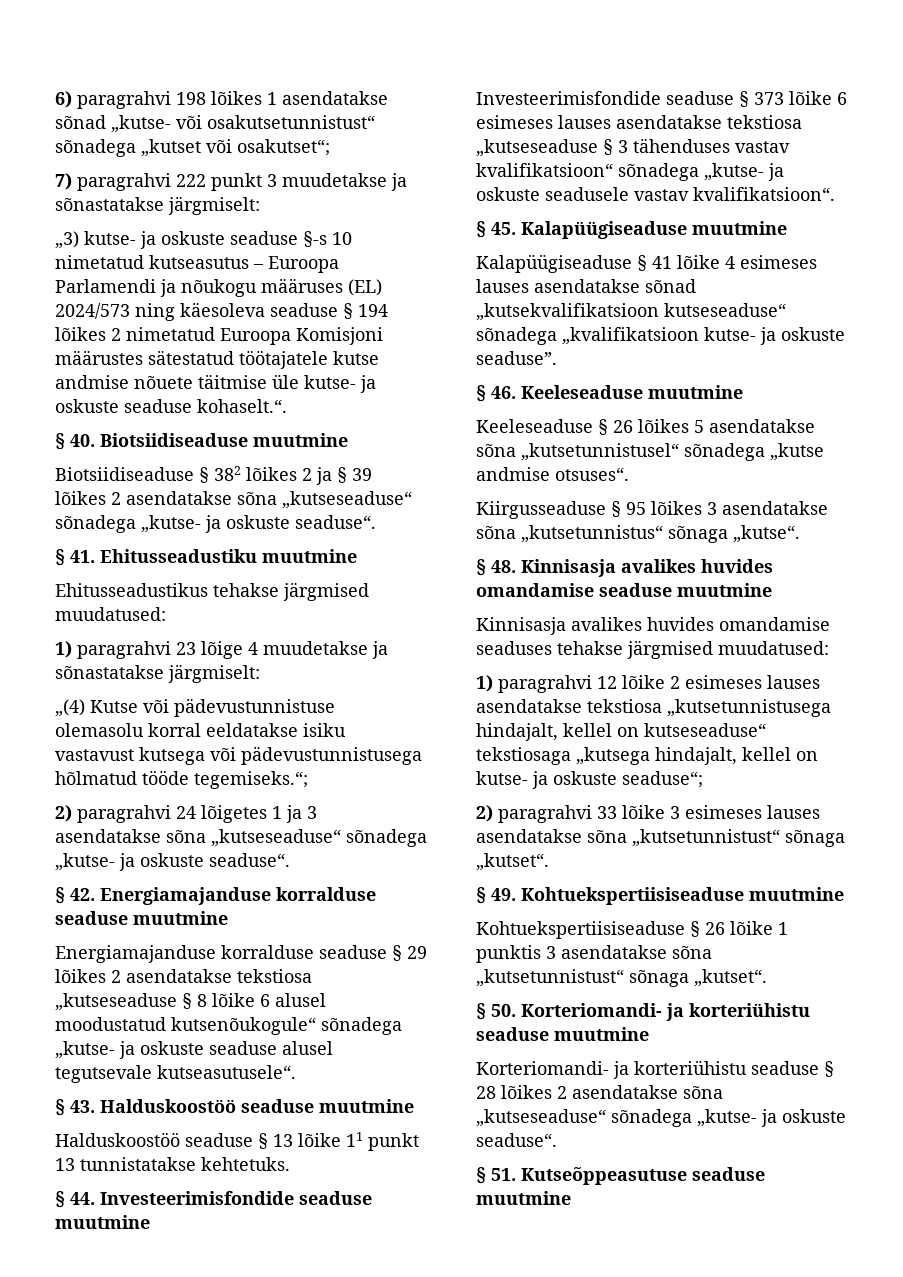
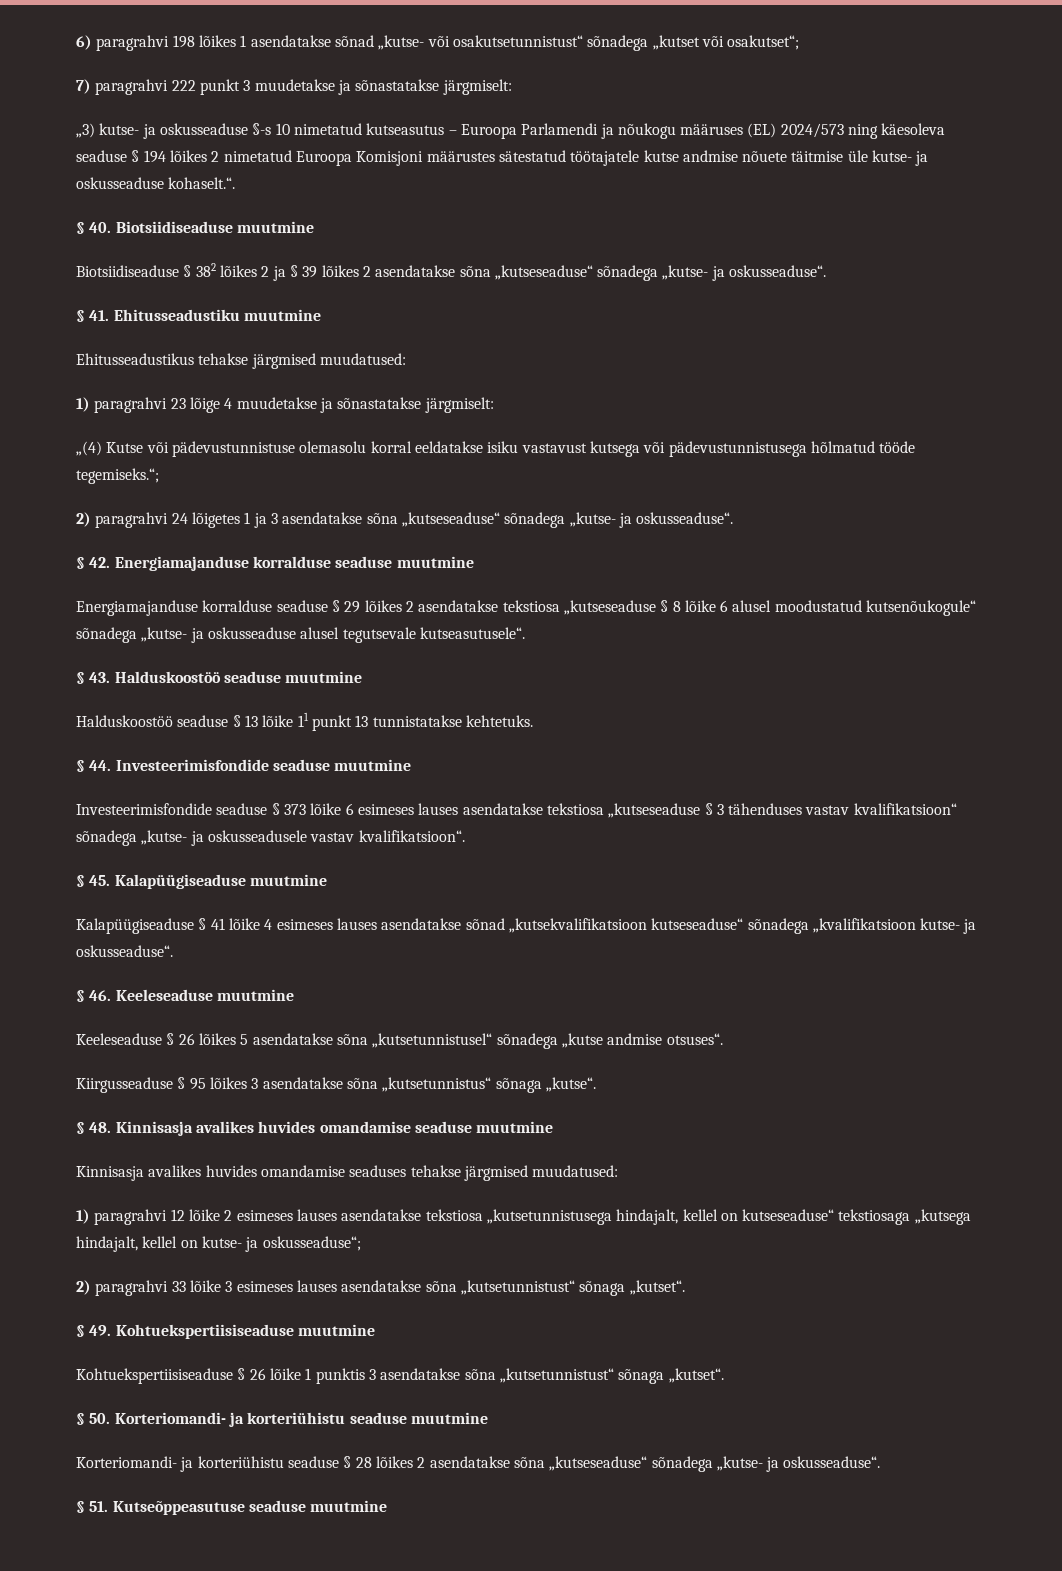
- „3) kutse- ja oskuste seaduse §-s 10 nimetatud kutseasutus – Euroopa Parlamendi ja nõukogu määruses (EL) 2024/573 ning käesoleva seaduse § 194 lõikes 2 nimetatud Euroopa Komisjoni määrustes sätestatud töötajatele kutse andmise nõuete täitmise üle kutse- ja oskuste seaduse kohaselt.“.
+ „3) kutse- ja oskusseaduse §-s 10 nimetatud kutseasutus – Euroopa Parlamendi ja nõukogu määruses (EL) 2024/573 ning käesoleva seaduse § 194 lõikes 2 nimetatud Euroopa Komisjoni määrustes sätestatud töötajatele kutse andmise nõuete täitmise üle kutse- ja oskusseaduse kohaselt.“.
- Biotsiidiseaduse § 382 lõikes 2 ja § 39 lõikes 2 asendatakse sõna „kutseseaduse“ sõnadega „kutse- ja oskuste seaduse“.
+ Biotsiidiseaduse § 382 lõikes 2 ja § 39 lõikes 2 asendatakse sõna „kutseseaduse“ sõnadega „kutse- ja oskusseaduse“.
- 2) paragrahvi 24 lõigetes 1 ja 3 asendatakse sõna „kutseseaduse“ sõnadega „kutse- ja oskuste seaduse“.
+ 2) paragrahvi 24 lõigetes 1 ja 3 asendatakse sõna „kutseseaduse“ sõnadega „kutse- ja oskusseaduse“.
- Energiamajanduse korralduse seaduse § 29 lõikes 2 asendatakse tekstiosa „kutseseaduse § 8 lõike 6 alusel moodustatud kutsenõukogule“ sõnadega „kutse- ja oskuste seaduse alusel tegutsevale kutseasutusele“.
+ Energiamajanduse korralduse seaduse § 29 lõikes 2 asendatakse tekstiosa „kutseseaduse § 8 lõike 6 alusel moodustatud kutsenõukogule“ sõnadega „kutse- ja oskusseaduse alusel tegutsevale kutseasutusele“.
- Investeerimisfondide seaduse § 373 lõike 6 esimeses lauses asendatakse tekstiosa „kutseseaduse § 3 tähenduses vastav kvalifikatsioon“ sõnadega „kutse- ja oskuste seadusele vastav kvalifikatsioon“.
+ Investeerimisfondide seaduse § 373 lõike 6 esimeses lauses asendatakse tekstiosa „kutseseaduse § 3 tähenduses vastav kvalifikatsioon“ sõnadega „kutse- ja oskusseadusele vastav kvalifikatsioon“.
- Kalapüügiseaduse § 41 lõike 4 esimeses lauses asendatakse sõnad „kutsekvalifikatsioon kutseseaduse“ sõnadega „kvalifikatsioon kutse- ja oskuste seaduse”.
+ Kalapüügiseaduse § 41 lõike 4 esimeses lauses asendatakse sõnad „kutsekvalifikatsioon kutseseaduse“ sõnadega „kvalifikatsioon kutse- ja oskusseaduse“.
- 1) paragrahvi 12 lõike 2 esimeses lauses asendatakse tekstiosa „kutsetunnistusega hindajalt, kellel on kutseseaduse“ tekstiosaga „kutsega hindajalt, kellel on kutse- ja oskuste seaduse“;
+ 1) paragrahvi 12 lõike 2 esimeses lauses asendatakse tekstiosa „kutsetunnistusega hindajalt, kellel on kutseseaduse“ tekstiosaga „kutsega hindajalt, kellel on kutse- ja oskusseaduse“;
- Korteriomandi- ja korteriühistu seaduse § 28 lõikes 2 asendatakse sõna „kutseseaduse“ sõnadega „kutse- ja oskuste seaduse“.
+ Korteriomandi- ja korteriühistu seaduse § 28 lõikes 2 asendatakse sõna „kutseseaduse“ sõnadega „kutse- ja oskusseaduse“.

